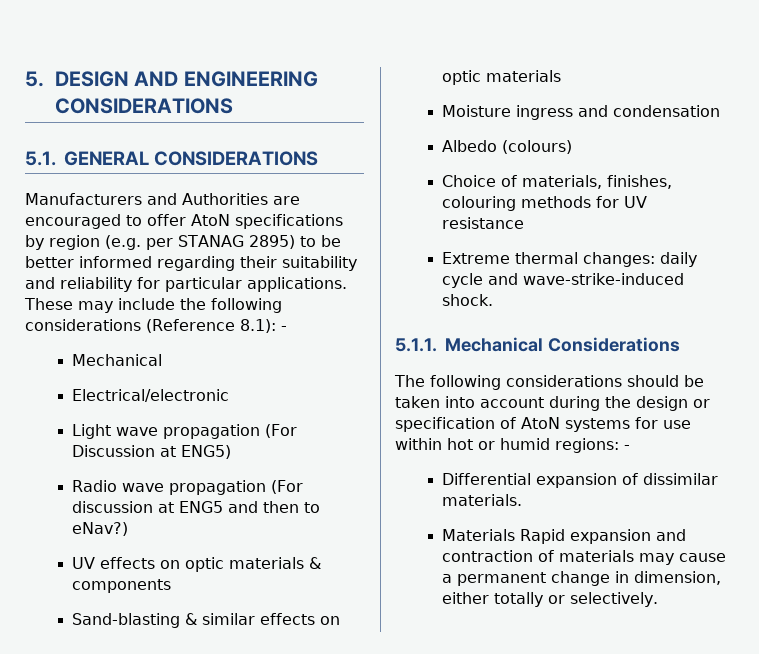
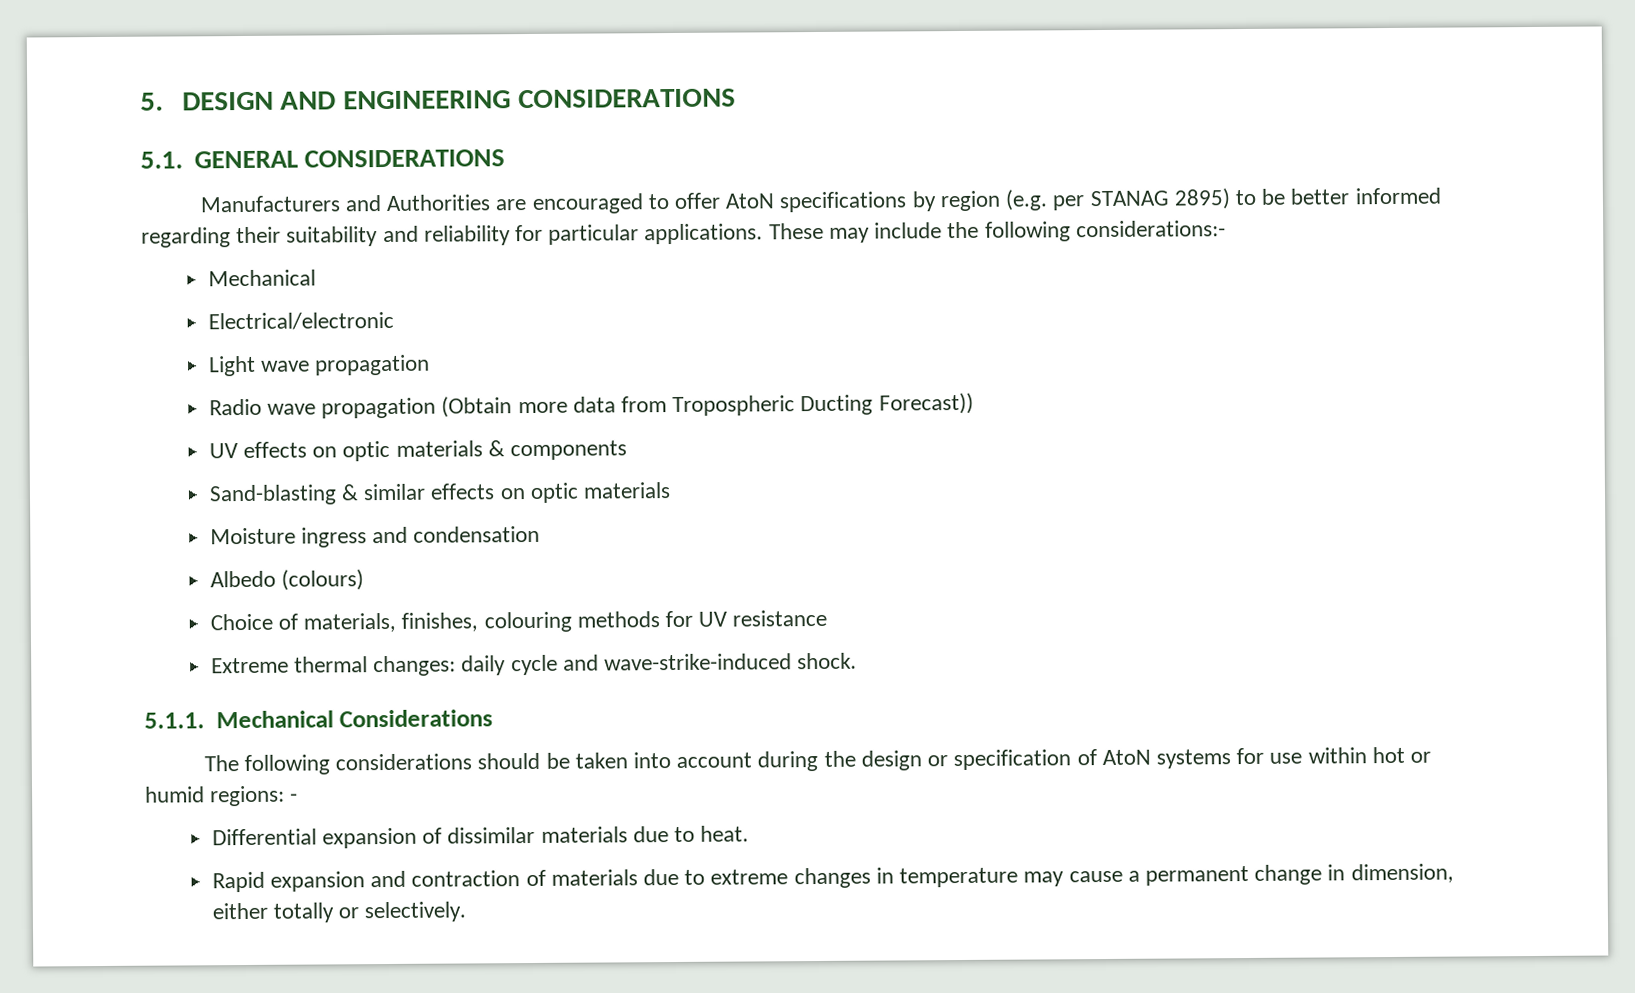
- These may include the following considerations (Reference 8.1): -
+ These may include the following considerations:-
- Light wave propagation (For Discussion at ENG5)
+ Light wave propagation
- Radio wave propagation (For discussion at ENG5 and then to eNav?)
+ Radio wave propagation (Obtain more data from Tropospheric Ducting Forecast))
- Differential expansion of dissimilar materials.
- Materials Rapid expansion and contraction of materials may cause a permanent change in dimension, either totally or selectively.
+ Differential expansion of dissimilar materials due to heat.
+ Rapid expansion and contraction of materials due to extreme changes in temperature may cause a permanent change in dimension, either totally or selectively.

